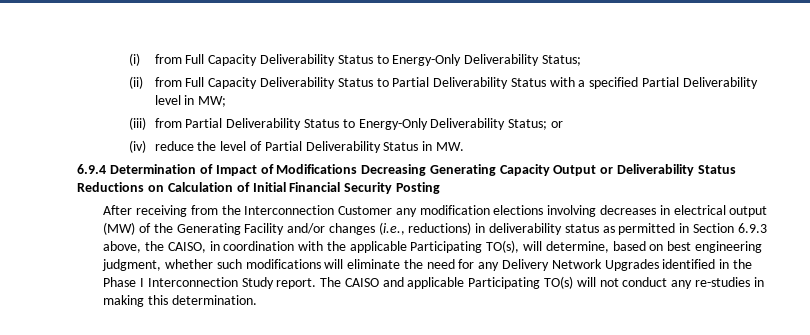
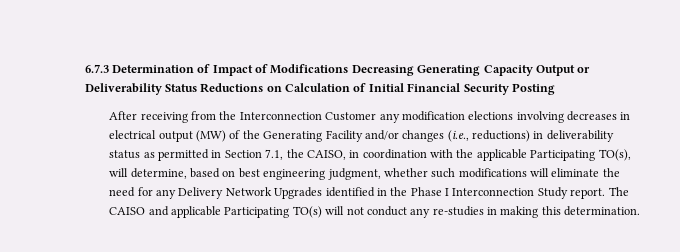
- (i) from Full Capacity Deliverability Status to Energy-Only Deliverability Status;
- (ii) from Full Capacity Deliverability Status to Partial Deliverability Status with a specified Partial Deliverability level in MW;
- (iii) from Partial Deliverability Status to Energy-Only Deliverability Status; or
- (iv) reduce the level of Partial Deliverability Status in MW.
- 6.9.4 Determination of Impact of Modifications Decreasing Generating Capacity Output or Deliverability Status Reductions on Calculation of Initial Financial Security Posting
+ 6.7.3 Determination of Impact of Modifications Decreasing Generating Capacity Output or Deliverability Status Reductions on Calculation of Initial Financial Security Posting
- After receiving from the Interconnection Customer any modification elections involving decreases in electrical output (MW) of the Generating Facility and/or changes (i.e., reductions) in deliverability status as permitted in Section 6.9.3 above, the CAISO, in coordination with the applicable Participating TO(s), will determine, based on best engineering judgment, whether such modifications will eliminate the need for any Delivery Network Upgrades identified in the Phase I Interconnection Study report.
+ After receiving from the Interconnection Customer any modification elections involving decreases in electrical output (MW) of the Generating Facility and/or changes (i.e., reductions) in deliverability status as permitted in Section 7.1, the CAISO, in coordination with the applicable Participating TO(s), will determine, based on best engineering judgment, whether such modifications will eliminate the need for any Delivery Network Upgrades identified in the Phase I Interconnection Study report.

